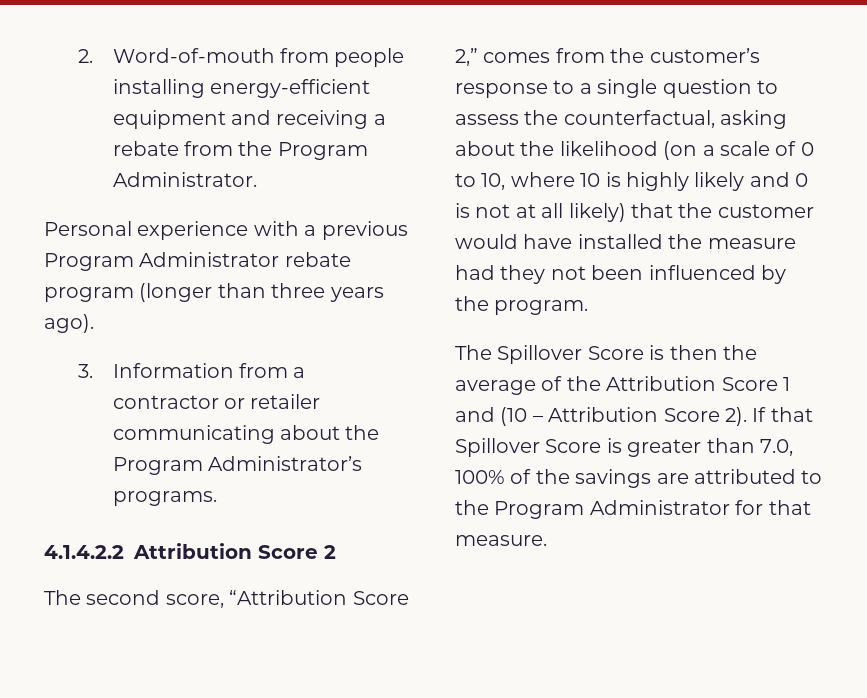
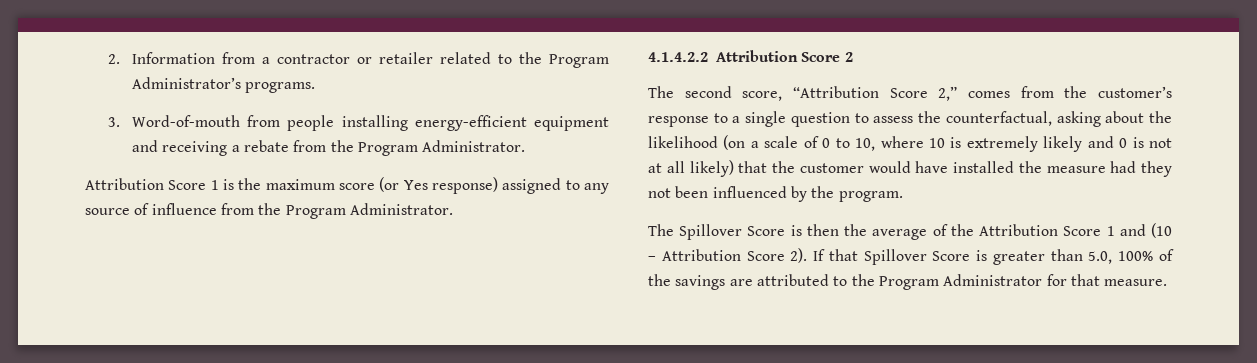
- 2. Word-of-mouth from people installing energy-efficient equipment and receiving a rebate from the Program Administrator.
+ 2. Information from a contractor or retailer related to the Program Administrator’s programs.
+ 3. Word-of-mouth from people installing energy-efficient equipment and receiving a rebate from the Program Administrator.
- Personal experience with a previous Program Administrator rebate program (longer than three years ago).
- 3. Information from a contractor or retailer communicating about the Program Administrator’s programs.
+ Attribution Score 1 is the maximum score (or Yes response) assigned to any source of influence from the Program Administrator.
- The second score, “Attribution Score 2,” comes from the customer’s response to a single question to assess the counterfactual, asking about the likelihood (on a scale of 0 to 10, where 10 is highly likely and 0 is not at all likely) that the customer would have installed the measure had they not been influenced by the program.
+ The second score, “Attribution Score 2,” comes from the customer’s response to a single question to assess the counterfactual, asking about the likelihood (on a scale of 0 to 10, where 10 is extremely likely and 0 is not at all likely) that the customer would have installed the measure had they not been influenced by the program.
- If that Spillover Score is greater than 7.0, 100% of the savings are attributed to the Program Administrator for that measure.
+ If that Spillover Score is greater than 5.0, 100% of the savings are attributed to the Program Administrator for that measure.

